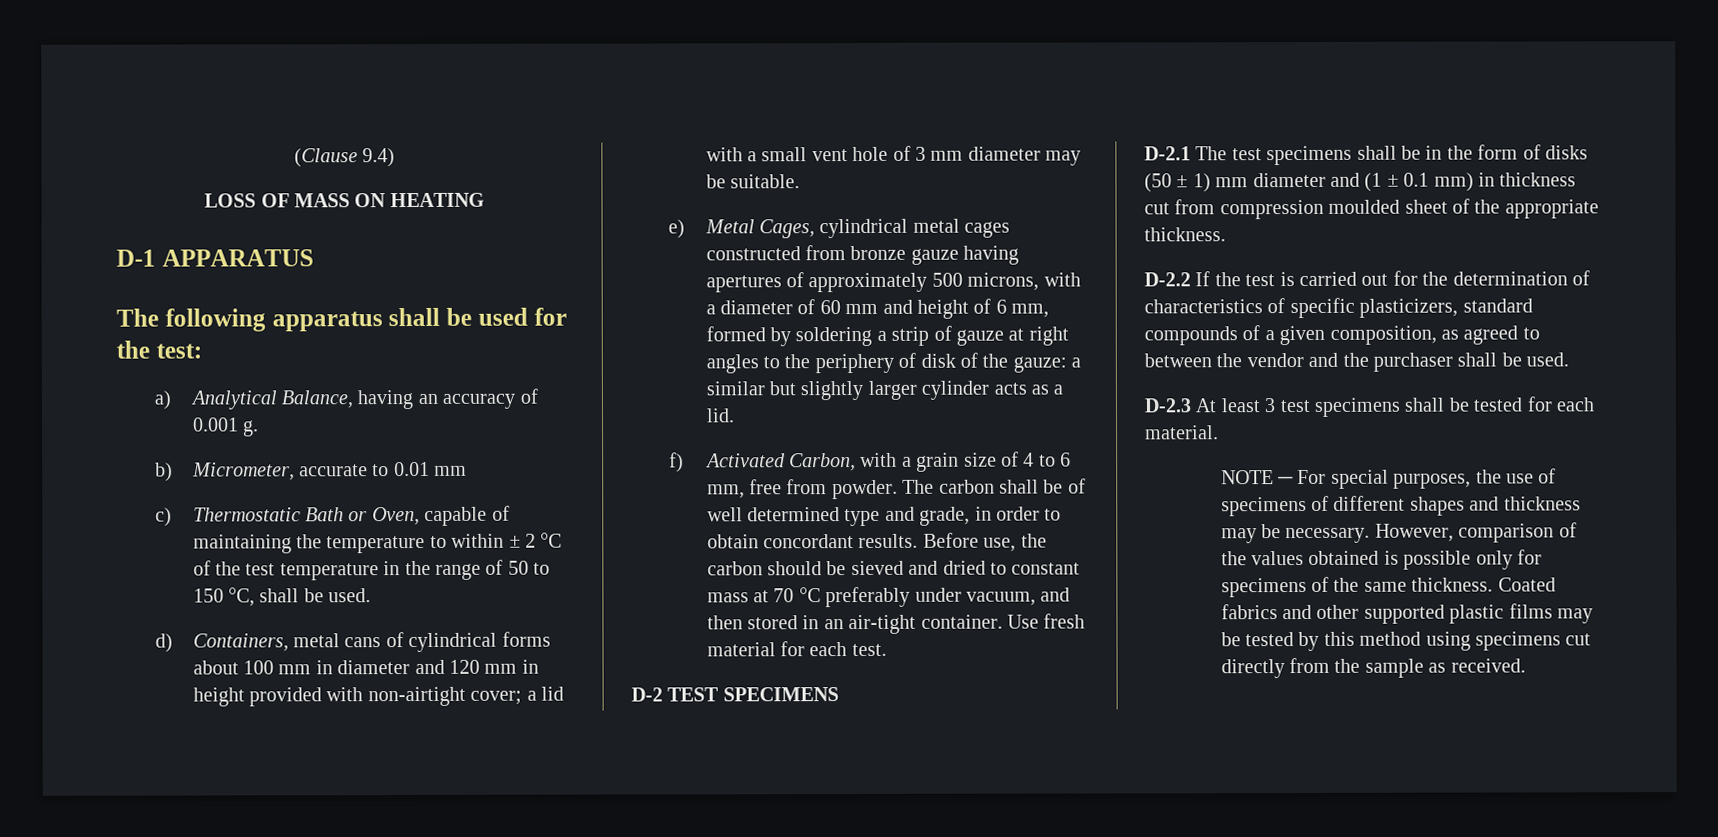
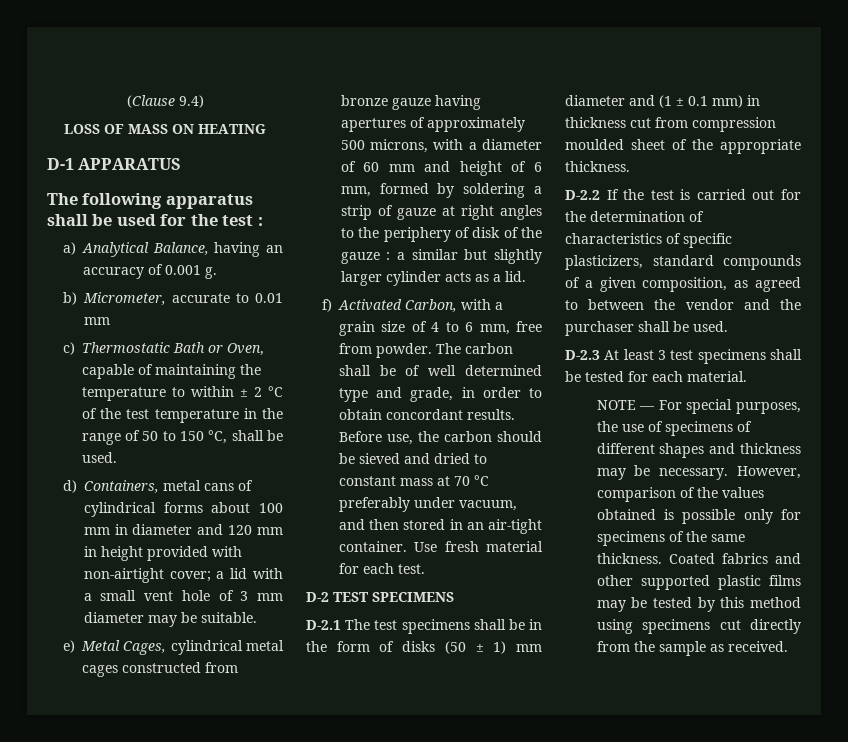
- The following apparatus shall be used for the test:
+ The following apparatus shall be used for the test :
- e) Metal Cages, cylindrical metal cages constructed from bronze gauze having apertures of approximately 500 microns, with a diameter of 60 mm and height of 6 mm, formed by soldering a strip of gauze at right angles to the periphery of disk of the gauze: a similar but slightly larger cylinder acts as a lid.
+ e) Metal Cages, cylindrical metal cages constructed from bronze gauze having apertures of approximately 500 microns, with a diameter of 60 mm and height of 6 mm, formed by soldering a strip of gauze at right angles to the periphery of disk of the gauze : a similar but slightly larger cylinder acts as a lid.
- NOTE ─ For special purposes, the use of specimens of different shapes and thickness may be necessary.
+ NOTE — For special purposes, the use of specimens of different shapes and thickness may be necessary.

